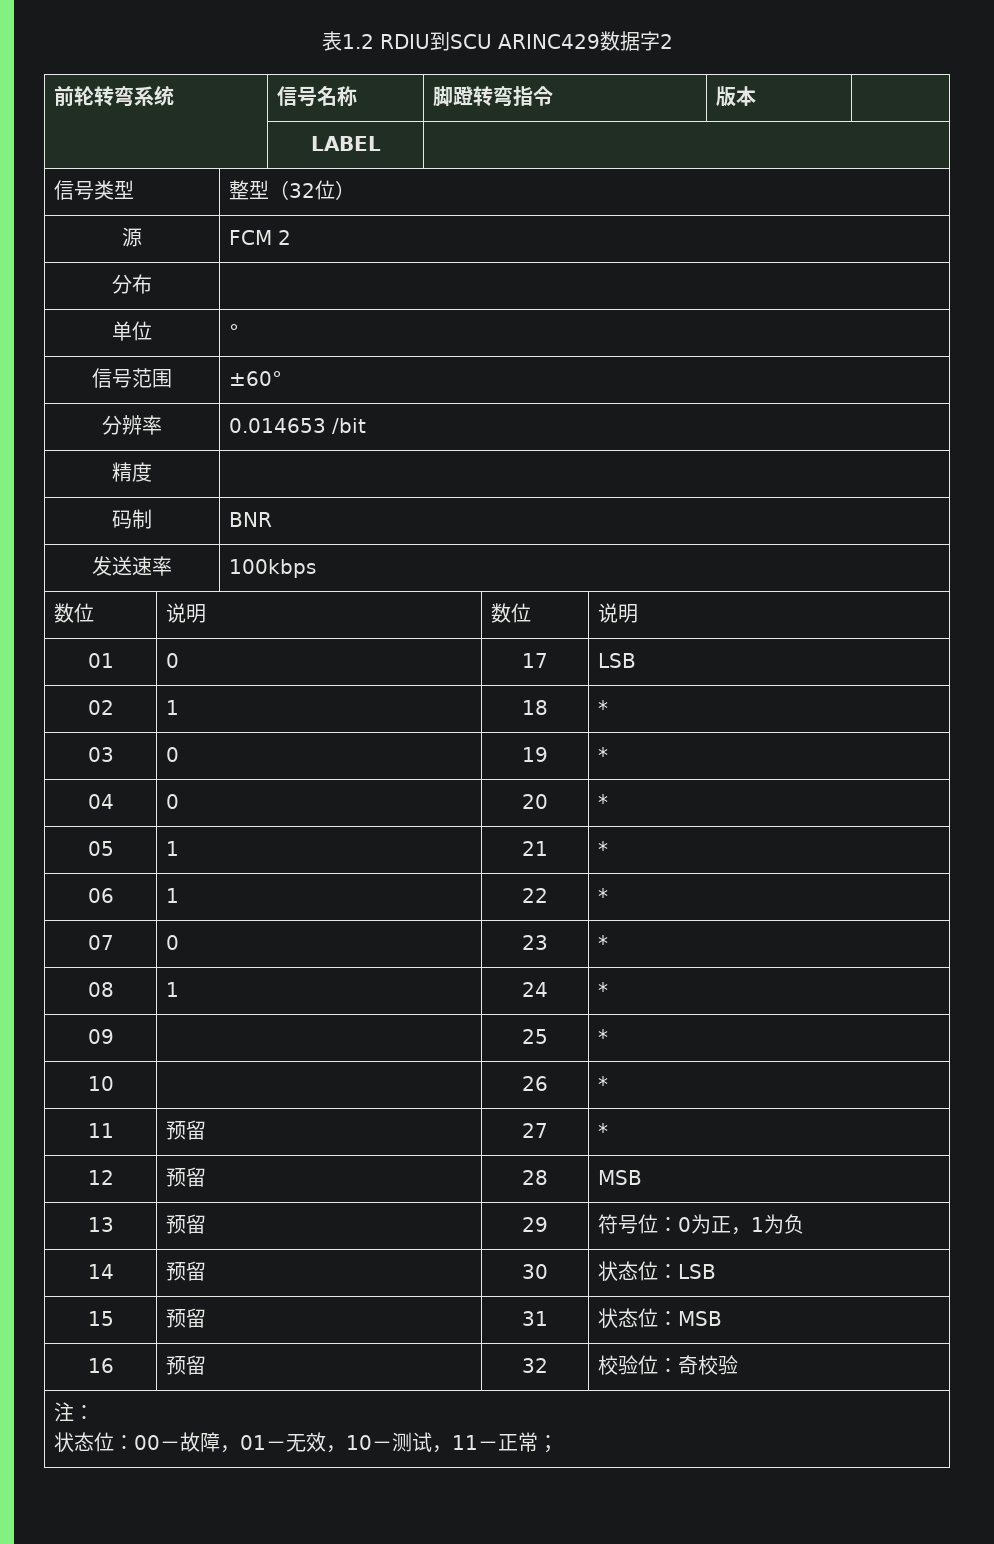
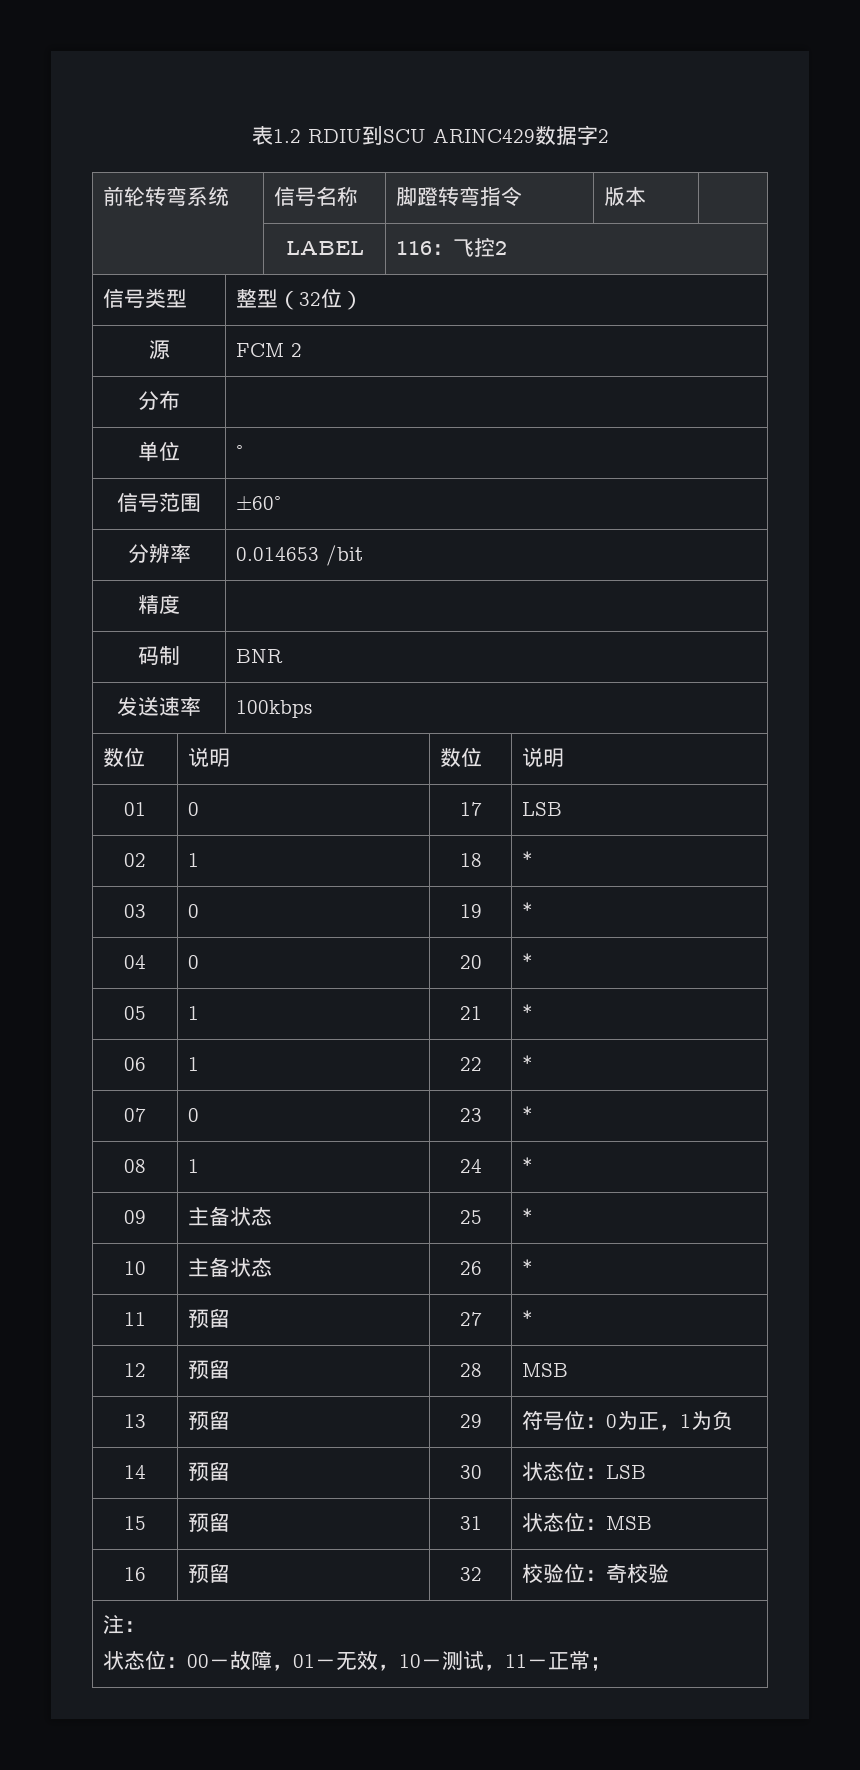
- | LABEL |
+ | LABEL | 116：飞控2
- 09 | | 25 | *
+ 09 | 主备状态 | 25 | *
- 10 | | 26 | *
+ 10 | 主备状态 | 26 | *

